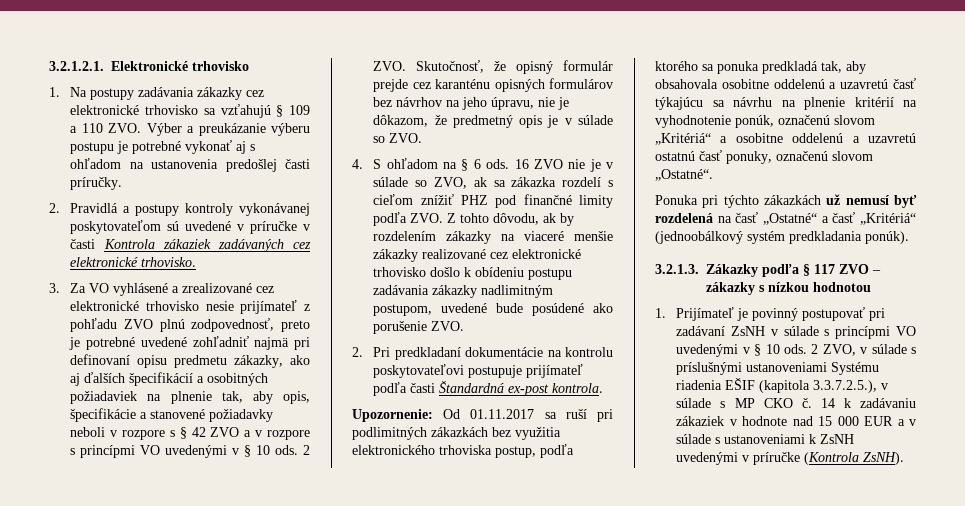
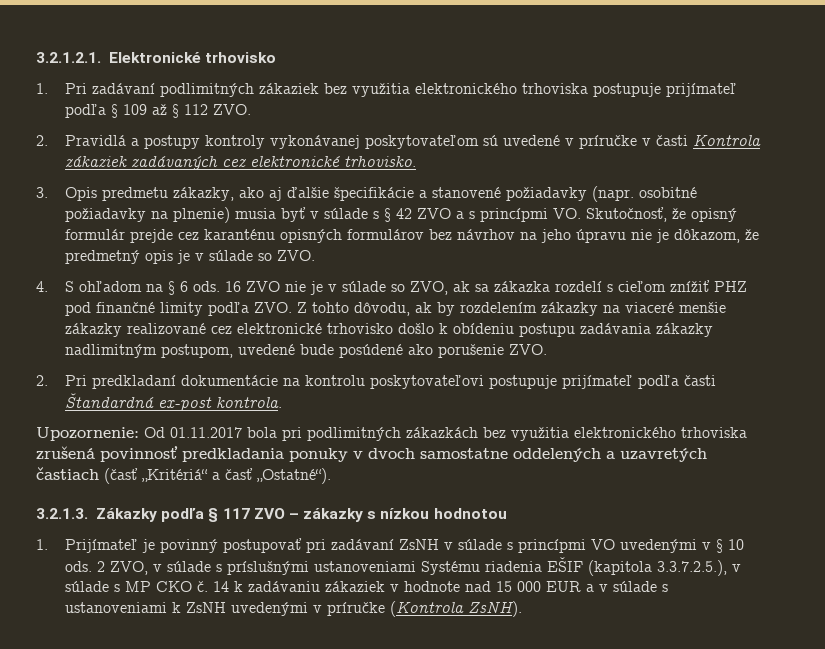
- 1. Na postupy zadávania zákazky cez elektronické trhovisko sa vzťahujú § 109 a 110 ZVO. Výber a preukázanie výberu postupu je potrebné vykonať aj s ohľadom na ustanovenia predošlej časti príručky.
+ 1. Pri zadávaní podlimitných zákaziek bez využitia elektronického trhoviska postupuje prijímateľ podľa § 109 až § 112 ZVO.
- 3. Za VO vyhlásené a zrealizované cez elektronické trhovisko nesie prijímateľ z pohľadu ZVO plnú zodpovednosť, preto je potrebné uvedené zohľadniť najmä pri definovaní opisu predmetu zákazky, ako aj ďalších špecifikácií a osobitných požiadaviek na plnenie tak, aby opis, špecifikácie a stanovené požiadavky neboli v rozpore s § 42 ZVO a v rozpore s princípmi VO uvedenými v § 10 ods. 2 ZVO. Skutočnosť, že opisný formulár prejde cez karanténu opisných formulárov bez návrhov na jeho úpravu, nie je dôkazom, že predmetný opis je v súlade so ZVO.
+ 3. Opis predmetu zákazky, ako aj ďalšie špecifikácie a stanovené požiadavky (napr. osobitné požiadavky na plnenie) musia byť v súlade s § 42 ZVO a s princípmi VO. Skutočnosť, že opisný formulár prejde cez karanténu opisných formulárov bez návrhov na jeho úpravu nie je dôkazom, že predmetný opis je v súlade so ZVO.
- Upozornenie: Od 01.11.2017 sa ruší pri podlimitných zákazkách bez využitia elektronického trhoviska postup, podľa ktorého sa ponuka predkladá tak, aby obsahovala osobitne oddelenú a uzavretú časť týkajúcu sa návrhu na plnenie kritérií na vyhodnotenie ponúk, označenú slovom „Kritériá“ a osobitne oddelenú a uzavretú ostatnú časť ponuky, označenú slovom „Ostatné“.
- Ponuka pri týchto zákazkách už nemusí byť rozdelená na časť „Ostatné“ a časť „Kritériá“ (jednoobálkový systém predkladania ponúk).
+ Upozornenie: Od 01.11.2017 bola pri podlimitných zákazkách bez využitia elektronického trhoviska zrušená povinnosť predkladania ponuky v dvoch samostatne oddelených a uzavretých častiach (časť „Kritériá“ a časť „Ostatné“).

